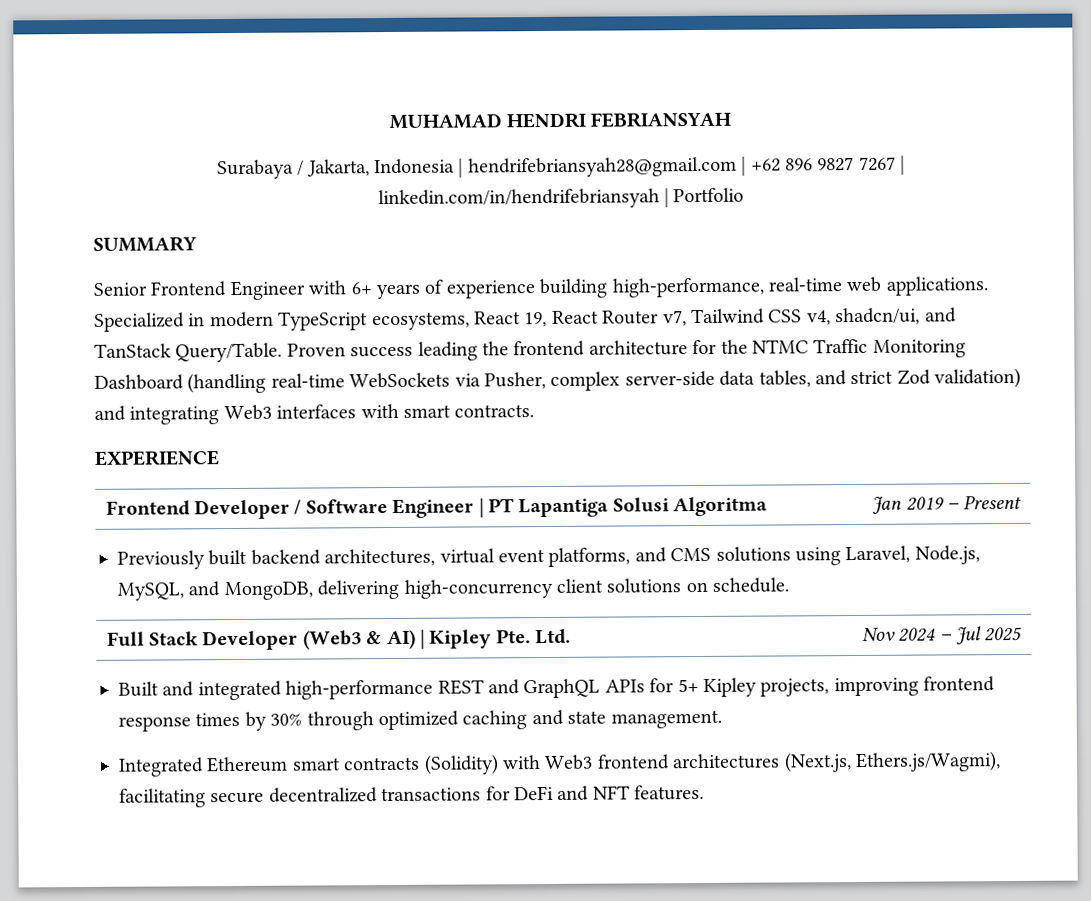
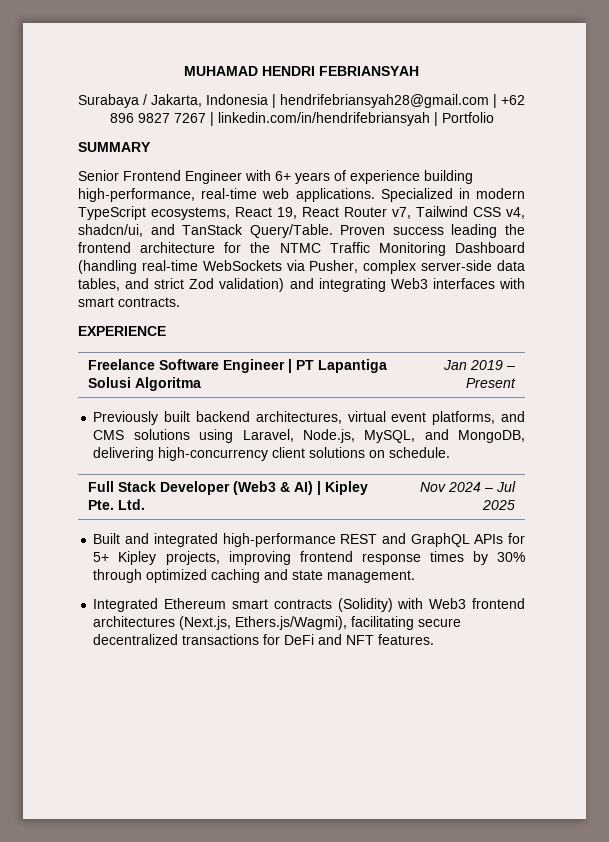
- Frontend Developer / Software Engineer | PT Lapantiga Solusi Algoritma | Jan 2019 – Present
+ Freelance Software Engineer | PT Lapantiga Solusi Algoritma | Jan 2019 – Present

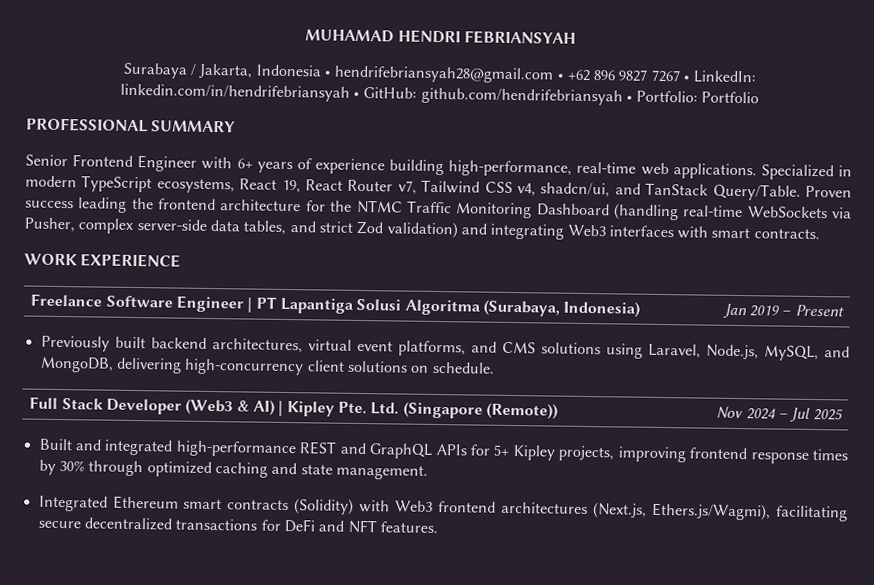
- Surabaya / Jakarta, Indonesia | hendrifebriansyah28@gmail.com | +62 896 9827 7267 | linkedin.com/in/hendrifebriansyah | Portfolio
+ Surabaya / Jakarta, Indonesia • hendrifebriansyah28@gmail.com • +62 896 9827 7267 • LinkedIn: linkedin.com/in/hendrifebriansyah • GitHub: github.com/hendrifebriansyah • Portfolio: Portfolio
- SUMMARY
+ PROFESSIONAL SUMMARY
- EXPERIENCE
+ WORK EXPERIENCE
- Freelance Software Engineer | PT Lapantiga Solusi Algoritma | Jan 2019 – Present
+ Freelance Software Engineer | PT Lapantiga Solusi Algoritma (Surabaya, Indonesia) | Jan 2019 – Present
- Full Stack Developer (Web3 & AI) | Kipley Pte. Ltd. | Nov 2024 – Jul 2025
+ Full Stack Developer (Web3 & AI) | Kipley Pte. Ltd. (Singapore (Remote)) | Nov 2024 – Jul 2025

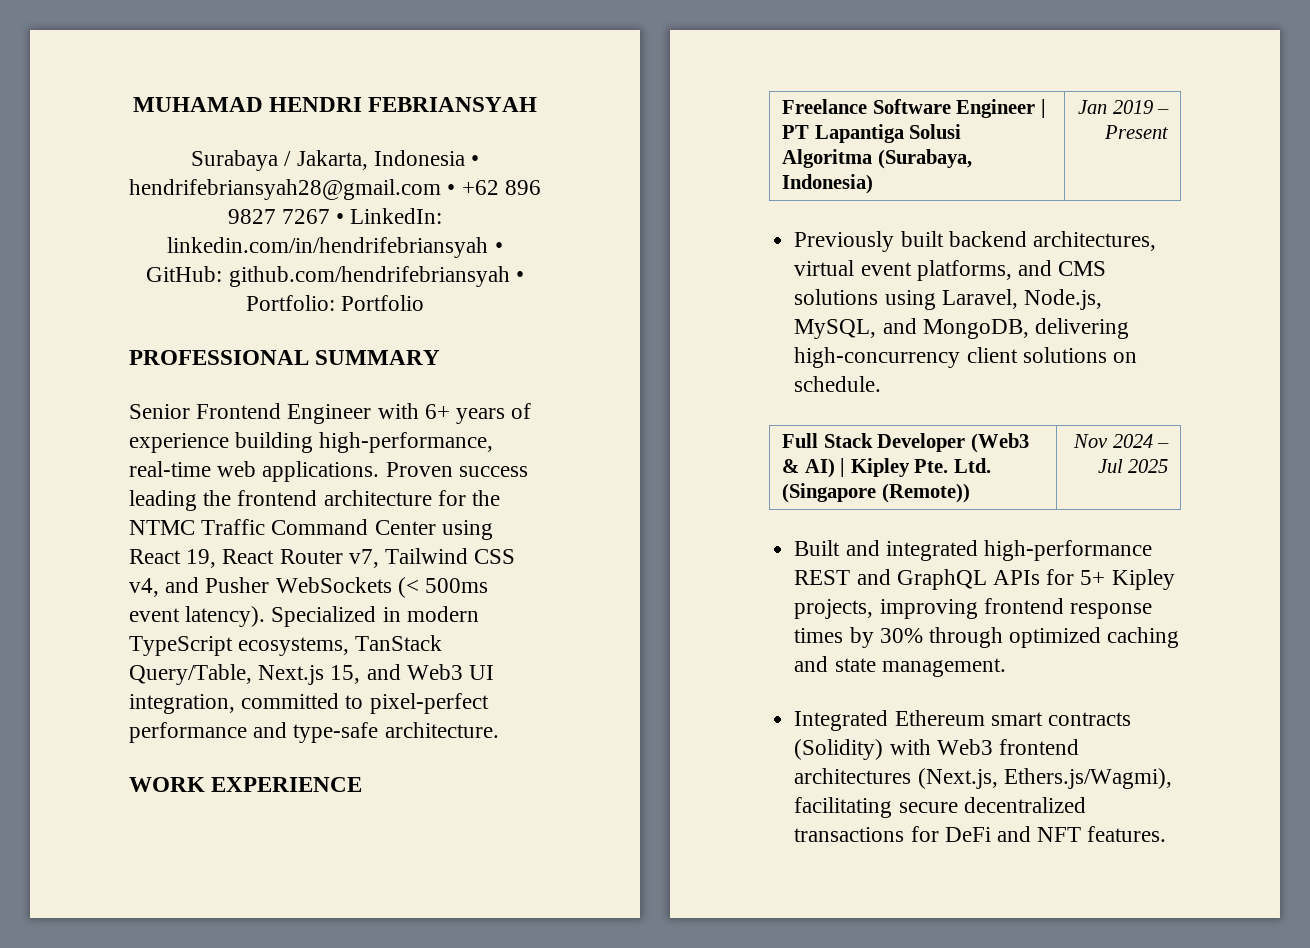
- Specialized in modern TypeScript ecosystems, React 19, React Router v7, Tailwind CSS v4, shadcn/ui, and TanStack Query/Table.
- Proven success leading the frontend architecture for the NTMC Traffic Monitoring Dashboard (handling real-time WebSockets via Pusher, complex server-side data tables, and strict Zod validation) and integrating Web3 interfaces with smart contracts.
+ Proven success leading the frontend architecture for the NTMC Traffic Command Center using React 19, React Router v7, Tailwind CSS v4, and Pusher WebSockets (< 500ms event latency). Specialized in modern TypeScript ecosystems, TanStack Query/Table, Next.js 15, and Web3 UI integration, committed to pixel-perfect performance and type-safe architecture.

